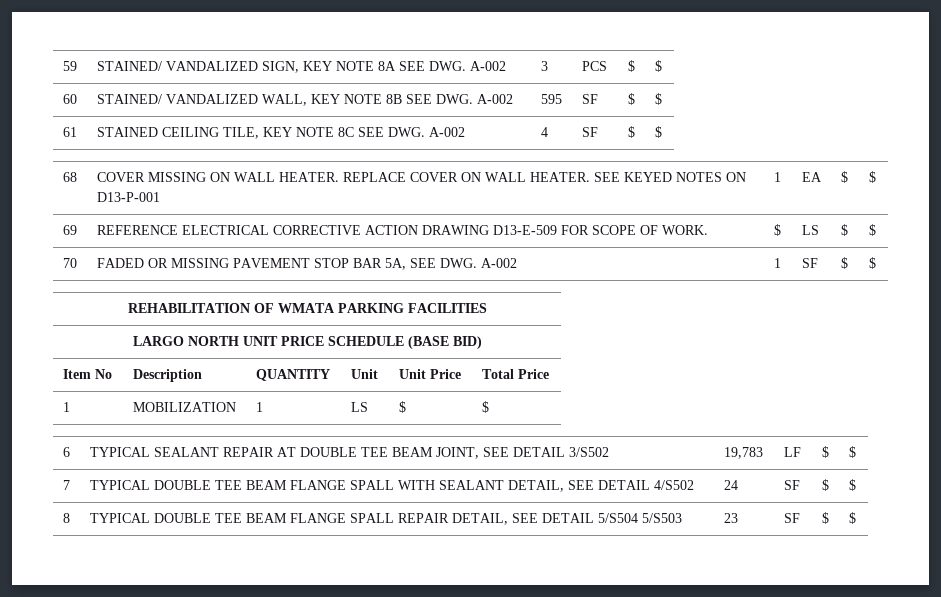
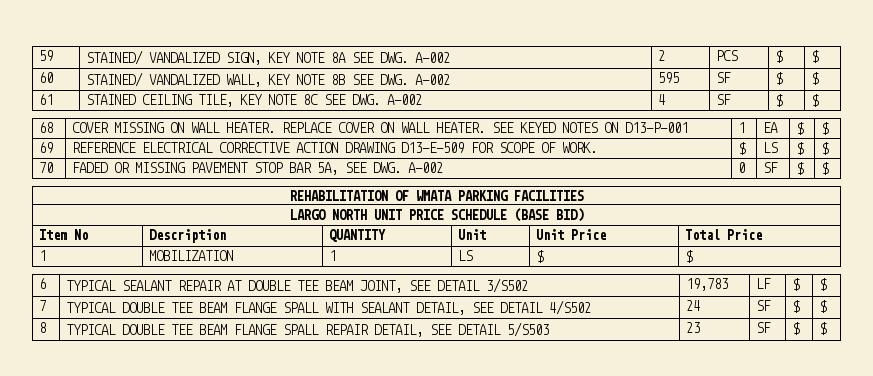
- 59 | STAINED/ VANDALIZED SIGN, KEY NOTE 8A SEE DWG. A-002 | 3 | PCS | $ | $
+ 59 | STAINED/ VANDALIZED SIGN, KEY NOTE 8A SEE DWG. A-002 | 2 | PCS | $ | $
- 70 | FADED OR MISSING PAVEMENT STOP BAR 5A, SEE DWG. A-002 | 1 | SF | $ | $
+ 70 | FADED OR MISSING PAVEMENT STOP BAR 5A, SEE DWG. A-002 | 0 | SF | $ | $
- 8 | TYPICAL DOUBLE TEE BEAM FLANGE SPALL REPAIR DETAIL, SEE DETAIL 5/S504 5/S503 | 23 | SF | $ | $
+ 8 | TYPICAL DOUBLE TEE BEAM FLANGE SPALL REPAIR DETAIL, SEE DETAIL 5/S503 | 23 | SF | $ | $

